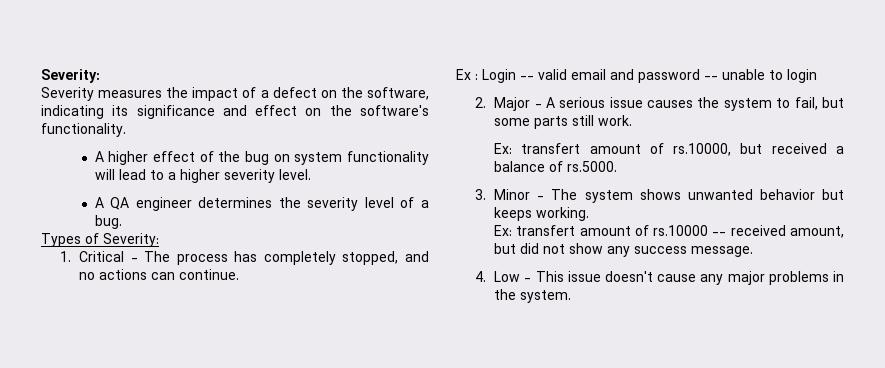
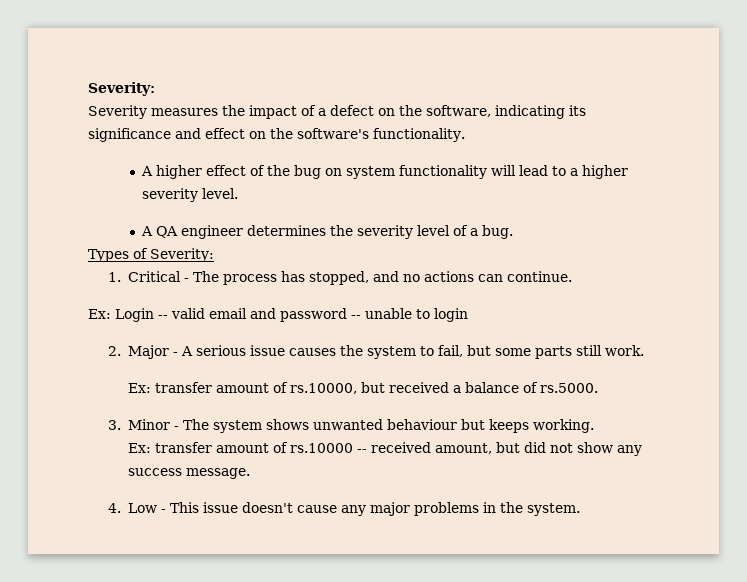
- 1. Critical - The process has completely stopped, and no actions can continue.
+ 1. Critical - The process has stopped, and no actions can continue.
- Ex : Login -- valid email and password -- unable to login
+ Ex: Login -- valid email and password -- unable to login
- Ex: transfert amount of rs.10000, but received a balance of rs.5000.
+ Ex: transfer amount of rs.10000, but received a balance of rs.5000.
- 3. Minor - The system shows unwanted behavior but keeps working.
+ 3. Minor - The system shows unwanted behaviour but keeps working.
- Ex: transfert amount of rs.10000 -- received amount, but did not show any success message.
+ Ex: transfer amount of rs.10000 -- received amount, but did not show any success message.

